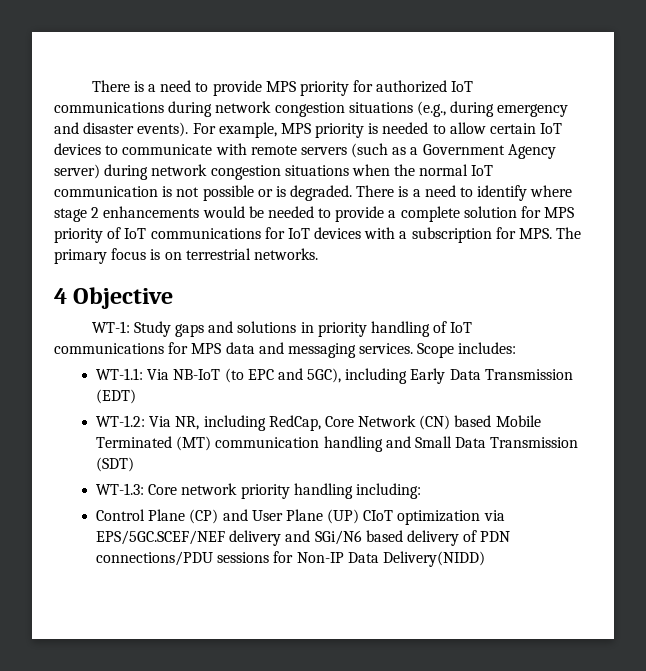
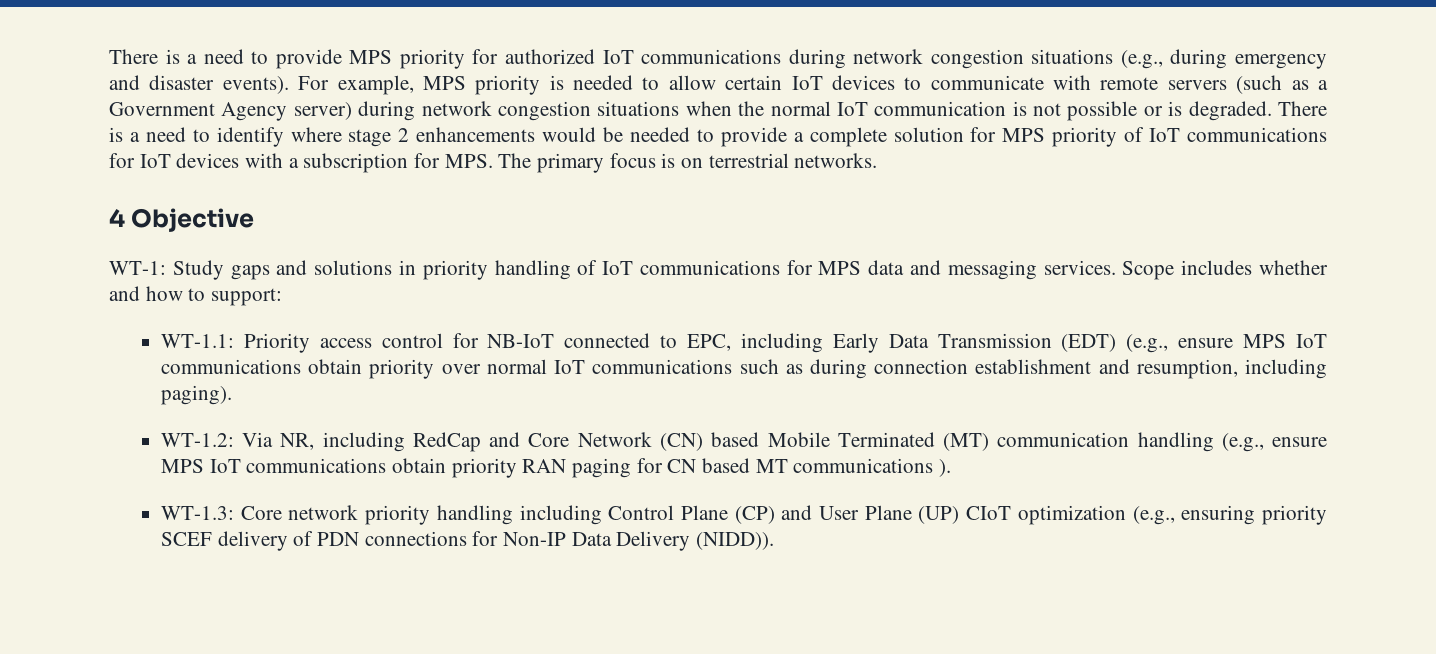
- Scope includes:
- WT-1.1: Via NB-IoT (to EPC and 5GC), including Early Data Transmission (EDT)
+ Scope includes whether and how to support:
+ WT-1.1: Priority access control for NB-IoT connected to EPC, including Early Data Transmission (EDT) (e.g., ensure MPS IoT communications obtain priority over normal IoT communications such as during connection establishment and resumption, including paging).
- WT-1.2: Via NR, including RedCap, Core Network (CN) based Mobile Terminated (MT) communication handling and Small Data Transmission (SDT)
+ WT-1.2: Via NR, including RedCap and Core Network (CN) based Mobile Terminated (MT) communication handling (e.g., ensure MPS IoT communications obtain priority RAN paging for CN based MT communications ).
- WT-1.3: Core network priority handling including:
- Control Plane (CP) and User Plane (UP) CIoT optimization via EPS/5GC.SCEF/NEF delivery and SGi/N6 based delivery of PDN connections/PDU sessions for Non-IP Data Delivery(NIDD)
+ WT-1.3: Core network priority handling including Control Plane (CP) and User Plane (UP) CIoT optimization (e.g., ensuring priority SCEF delivery of PDN connections for Non-IP Data Delivery (NIDD)).

